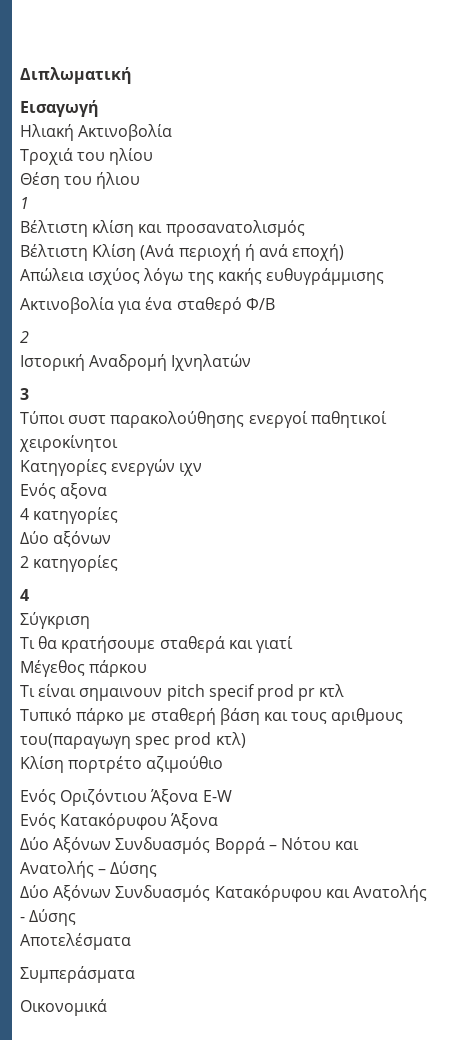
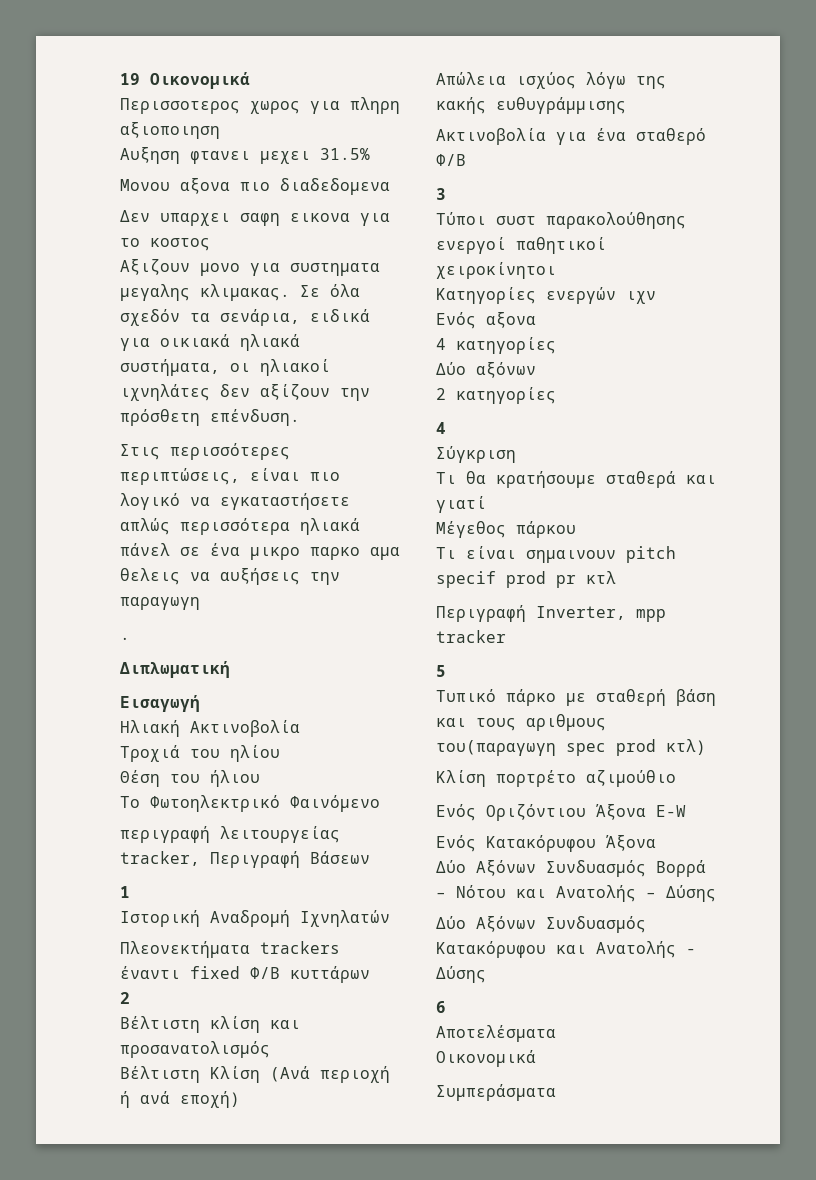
+ 19 Οικονομικά
+ Περισσοτερος χωρος για πληρη αξιοποιηση
+ Αυξηση φτανει μεχει 31.5%
+ Μονου αξονα πιο διαδεδομενα
+ Δεν υπαρχει σαφη εικονα για το κοστος
+ Αξιζουν μονο για συστηματα μεγαλης κλιμακας. Σε όλα σχεδόν τα σενάρια, ειδικά για οικιακά ηλιακά συστήματα, οι ηλιακοί ιχνηλάτες δεν αξίζουν την πρόσθετη επένδυση.
+ Στις περισσότερες περιπτώσεις, είναι πιο λογικό να εγκαταστήσετε απλώς περισσότερα ηλιακά πάνελ σε ένα μικρο παρκο αμα θελεις να αυξήσεις την παραγωγη
+ .
+ Το Φωτοηλεκτρικό Φαινόμενο
+ περιγραφή λειτουργείας tracker, Περιγραφή Βάσεων
  1
+ Ιστορική Αναδρομή Ιχνηλατών
+ Πλεονεκτήματα trackers έναντι fixed Φ/Β κυττάρων
+ 2
  Ακτινοβολία για ένα σταθερό Φ/Β
- 2
- Ιστορική Αναδρομή Ιχνηλατών
+ Περιγραφή Inverter, mpp tracker
+ 5
+ 6
  Αποτελέσματα
+ Οικονομικά
- Οικονομικά

